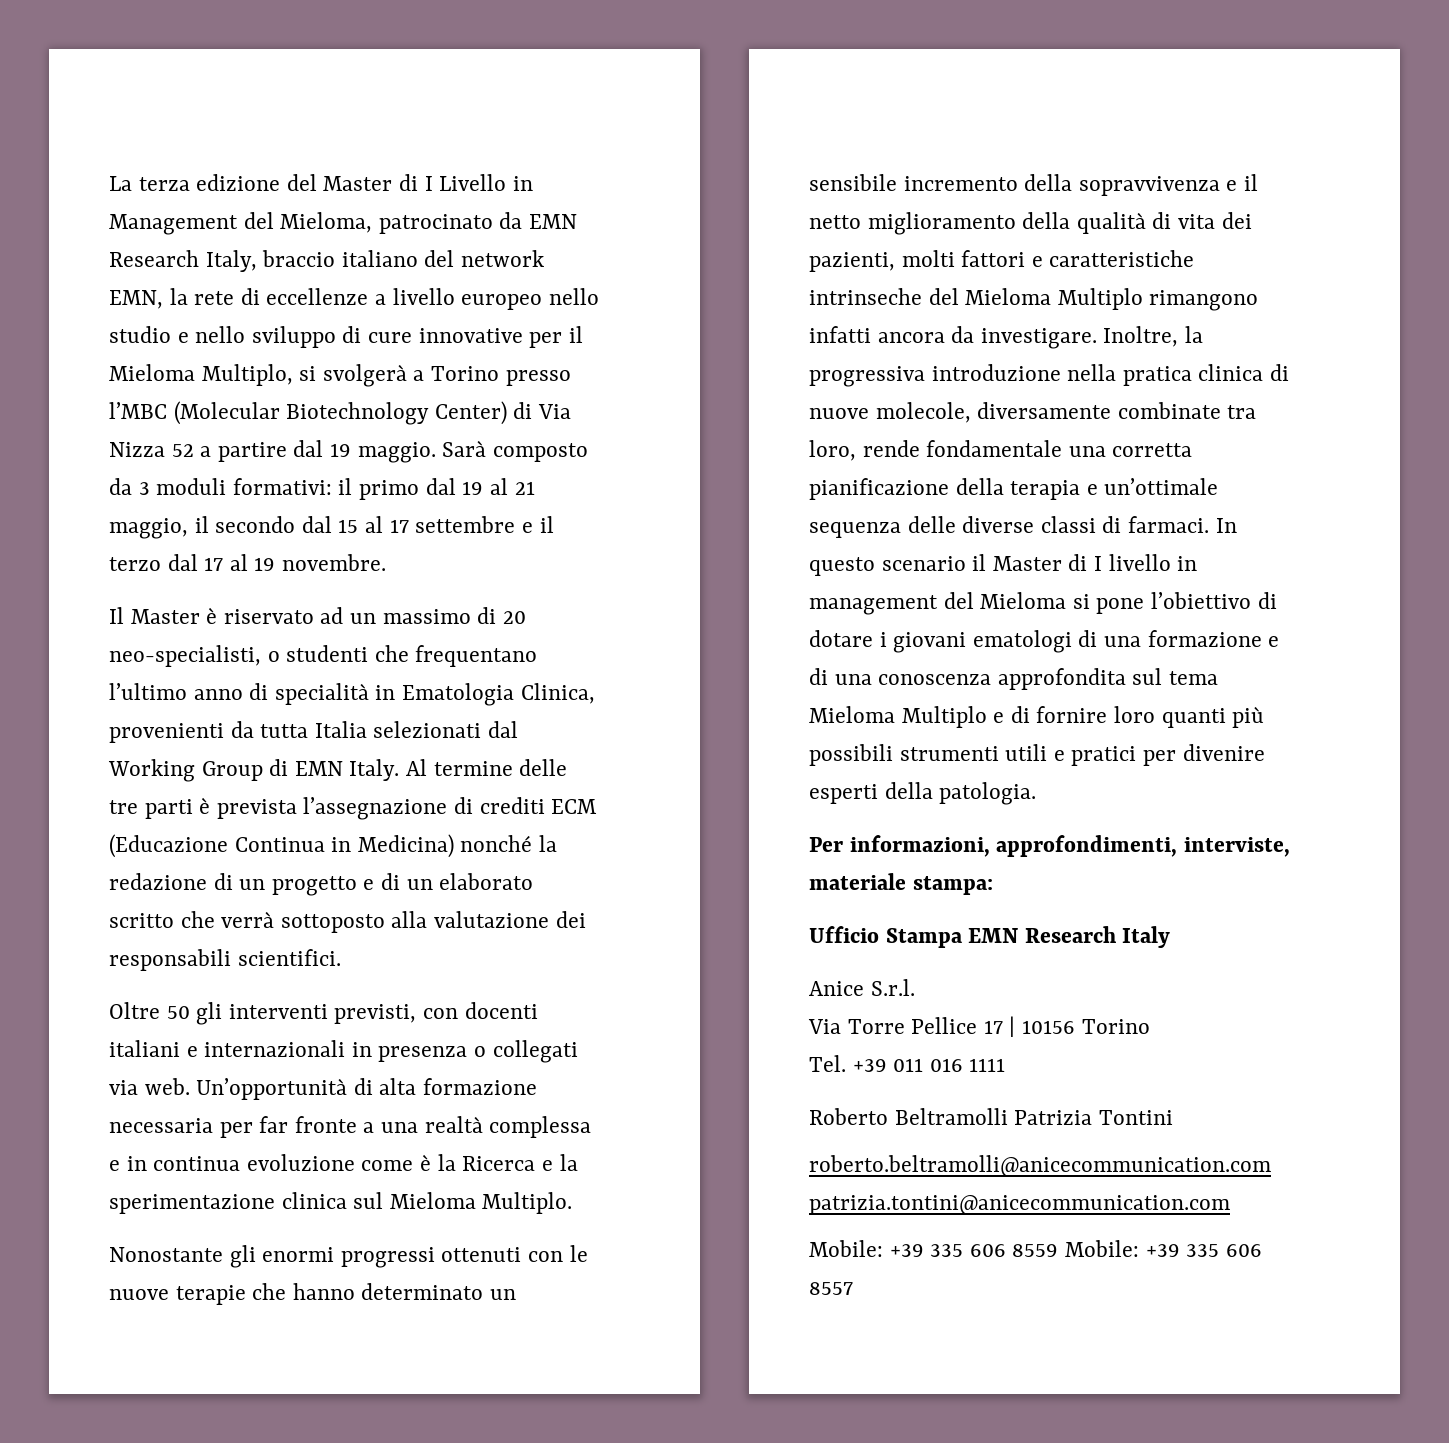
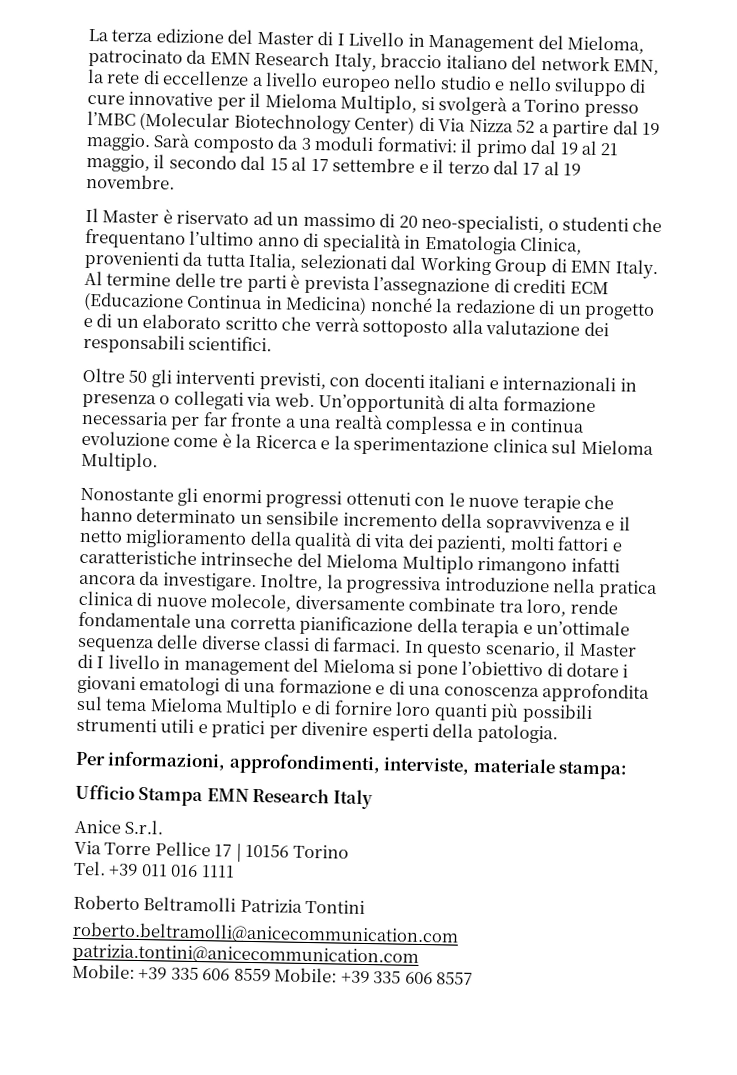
- Il Master è riservato ad un massimo di 20 neo-specialisti, o studenti che frequentano l’ultimo anno di specialità in Ematologia Clinica, provenienti da tutta Italia selezionati dal Working Group di EMN Italy.
+ Il Master è riservato ad un massimo di 20 neo-specialisti, o studenti che frequentano l’ultimo anno di specialità in Ematologia Clinica, provenienti da tutta Italia, selezionati dal Working Group di EMN Italy.
- In questo scenario il Master di I livello in management del Mieloma si pone l’obiettivo di dotare i giovani ematologi di una formazione e di una conoscenza approfondita sul tema Mieloma Multiplo e di fornire loro quanti più possibili strumenti utili e pratici per divenire esperti della patologia.
+ In questo scenario, il Master di I livello in management del Mieloma si pone l’obiettivo di dotare i giovani ematologi di una formazione e di una conoscenza approfondita sul tema Mieloma Multiplo e di fornire loro quanti più possibili strumenti utili e pratici per divenire esperti della patologia.

